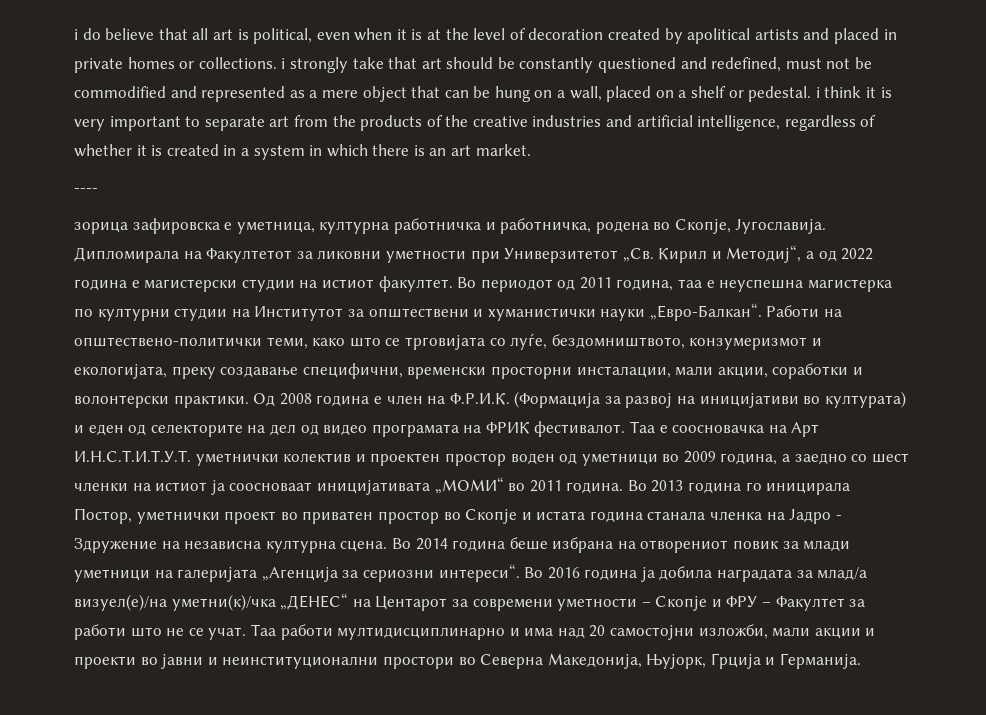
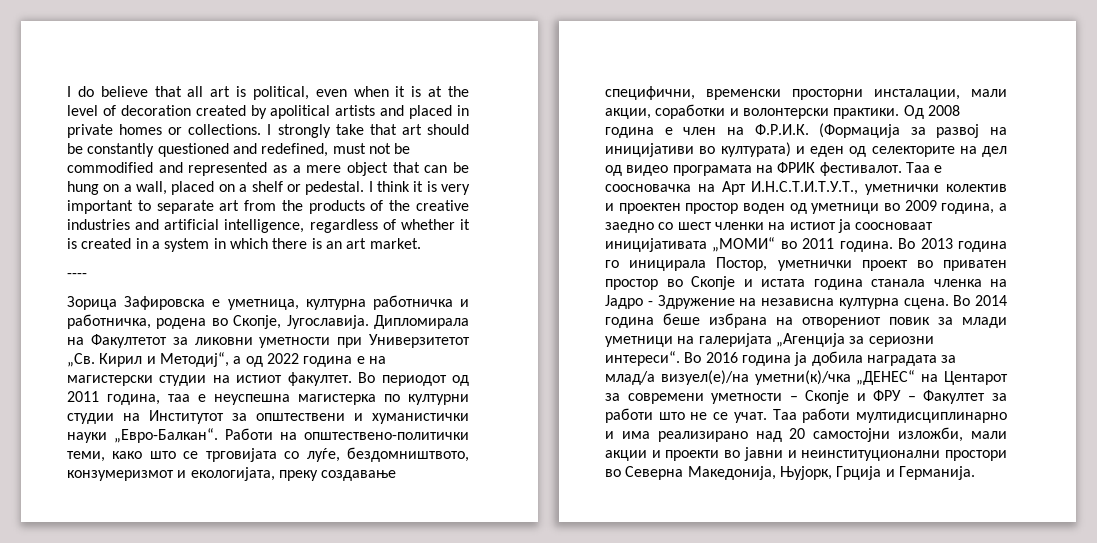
- i do believe that all art is political, even when it is at the level of decoration created by apolitical artists and placed in private homes or collections. i strongly take that art should be constantly questioned and redefined, must not be commodified and represented as a mere object that can be hung on a wall, placed on a shelf or pedestal. i think it is very important to separate art from the products of the creative industries and artificial intelligence, regardless of whether it is created in a system in which there is an art market.
+ I do believe that all art is political, even when it is at the level of decoration created by apolitical artists and placed in private homes or collections. I strongly take that art should be constantly questioned and redefined, must not be commodified and represented as a mere object that can be hung on a wall, placed on a shelf or pedestal. I think it is very important to separate art from the products of the creative industries and artificial intelligence, regardless of whether it is created in a system in which there is an art market.
- зорица зафировска е уметница, културна работничка и работничка, родена во Скопје, Југославија.
+ Зорица Зафировска е уметница, културна работничка и работничка, родена во Скопје, Југославија.
- Кирил и Методиј“, а од 2022 година е магистерски студии на истиот факултет.
+ Кирил и Методиј“, а од 2022 година е на магистерски студии на истиот факултет.
- Таа е соосновачка на Aрт И.Н.С.T.И.T.У.T. уметнички колектив и проектен простор воден од уметници во 2009 година, а заедно со шест членки на истиот ја соосноваат иницијативата „МОМИ“ во 2011 година.
+ Таа е соосновачка на Aрт И.Н.С.T.И.T.У.T., уметнички колектив и проектен простор воден од уметници во 2009 година, а заедно со шест членки на истиот ја соосноваат иницијативата „МОМИ“ во 2011 година.
- Таа работи мултидисциплинарно и има над 20 самостојни изложби, мали акции и проекти во јавни и неинституционални простори во Северна Македонија, Њујорк, Грција и Германија.
+ Таа работи мултидисциплинарно и има реализирано над 20 самостојни изложби, мали акции и проекти во јавни и неинституционални простори во Северна Македонија, Њујорк, Грција и Германија.

